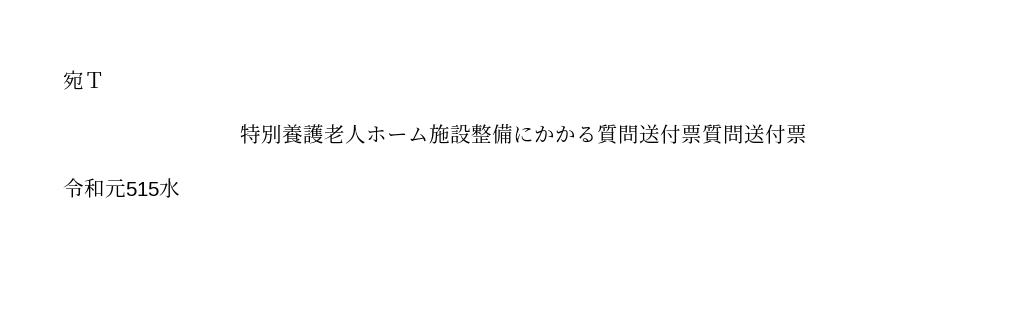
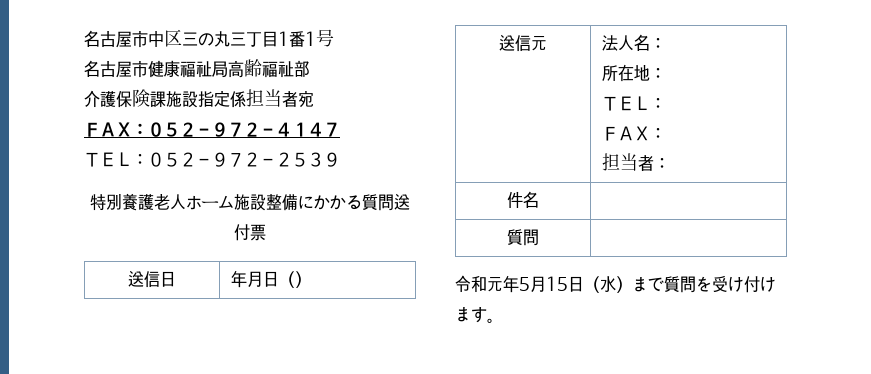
- 宛Ｔ
+ 名古屋市中区三の丸三丁目1番1号
+ 名古屋市健康福祉局高齢福祉部
+ 介護保険課施設指定係担当者宛
+ ＦＡＸ：０５２－９７２－４１４７
+ ＴＥＬ：０５２－９７２－２５３９
- 特別養護老人ホーム施設整備にかかる質問送付票質問送付票
+ 特別養護老人ホーム施設整備にかかる質問送付票
+ 送信日 | 年月日（）
+ 送信元 | 法人名：
+ 所在地：
+ ＴＥＬ：
+ ＦＡＸ：
+ 担当者：
+ 件名 |
+ 質問 |
- 令和元515水
+ 令和元年5月15日（水）まで質問を受け付けます。

